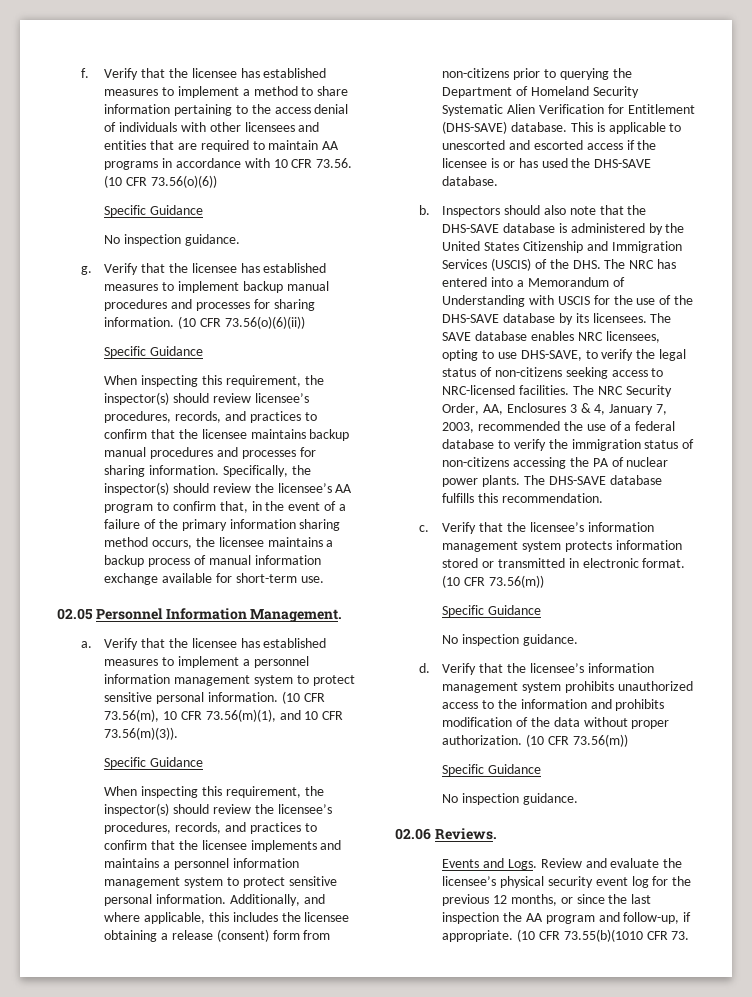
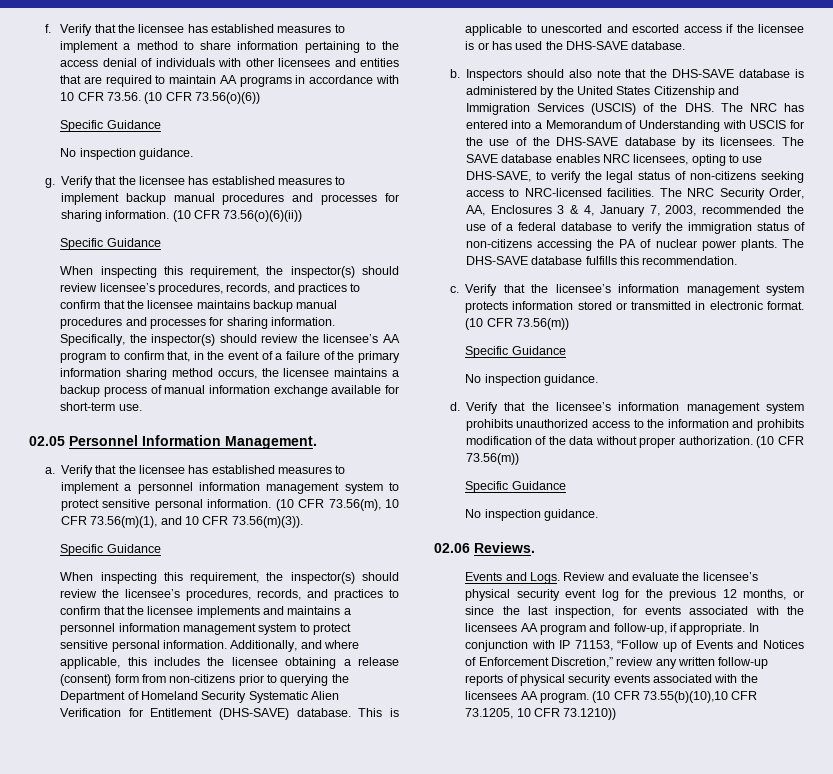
- Review and evaluate the licensee’s physical security event log for the previous 12 months, or since the last inspection the AA program and follow-up, if appropriate.
+ Review and evaluate the licensee’s physical security event log for the previous 12 months, or since the last inspection, for events associated with the licensees AA program and follow-up, if appropriate.
- (10 CFR 73.55(b)(1010 CFR 73.
+ In conjunction with IP 71153, “Follow up of Events and Notices of Enforcement Discretion,” review any written follow-up reports of physical security events associated with the licensees AA program. (10 CFR 73.55(b)(10),10 CFR 73.1205, 10 CFR 73.1210))

